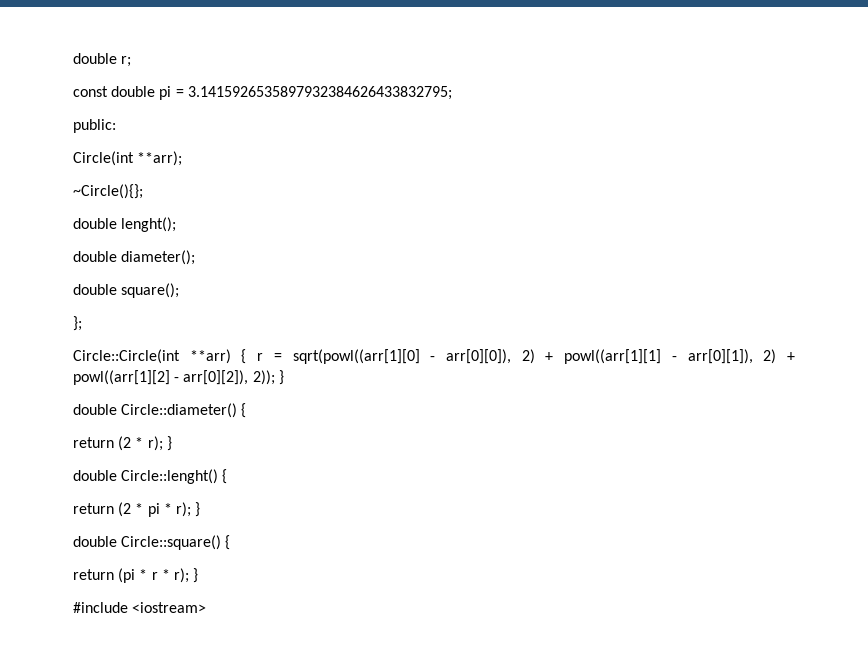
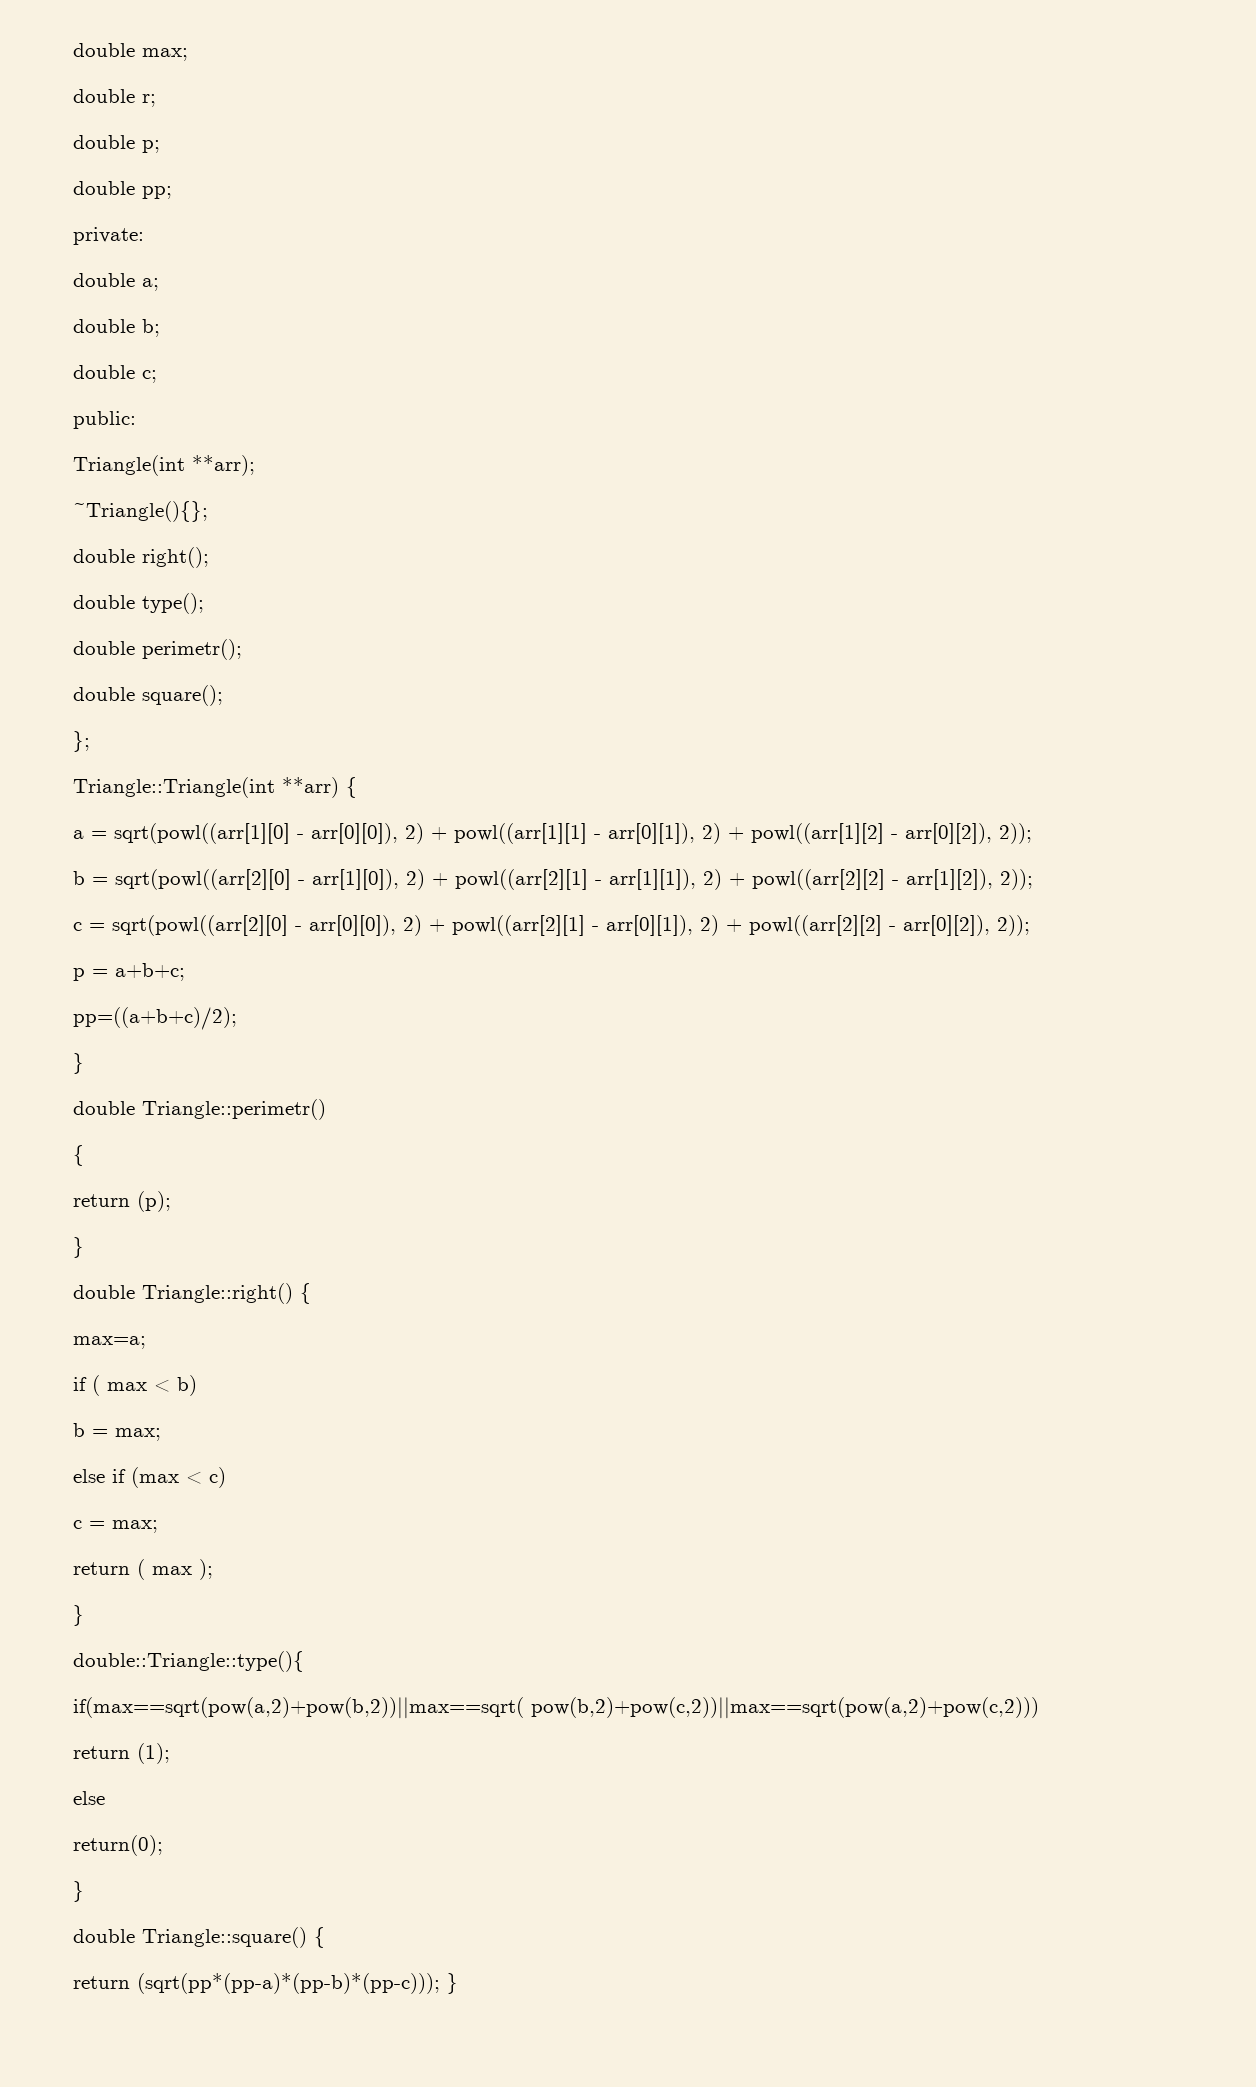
+ double max;
- const double pi = 3.1415926535897932384626433832795;
+ double p;
+ double pp;
+ private:
+ double a;
+ double b;
+ double c;
- Circle(int **arr);
+ Triangle(int **arr);
- ~Circle(){};
- double lenght();
- double diameter();
+ ~Triangle(){};
+ double right();
+ double type();
+ double perimetr();
- Circle::Circle(int **arr) { r = sqrt(powl((arr[1][0] - arr[0][0]), 2) + powl((arr[1][1] - arr[0][1]), 2) + powl((arr[1][2] - arr[0][2]), 2)); }
- double Circle::diameter() {
- return (2 * r); }
- double Circle::lenght() {
- return (2 * pi * r); }
- double Circle::square() {
- return (pi * r * r); }
- #include <iostream>
+ Triangle::Triangle(int **arr) {
+ a = sqrt(powl((arr[1][0] - arr[0][0]), 2) + powl((arr[1][1] - arr[0][1]), 2) + powl((arr[1][2] - arr[0][2]), 2));
+ b = sqrt(powl((arr[2][0] - arr[1][0]), 2) + powl((arr[2][1] - arr[1][1]), 2) + powl((arr[2][2] - arr[1][2]), 2));
+ c = sqrt(powl((arr[2][0] - arr[0][0]), 2) + powl((arr[2][1] - arr[0][1]), 2) + powl((arr[2][2] - arr[0][2]), 2));
+ p = a+b+c;
+ pp=((a+b+c)/2);
+ }
+ double Triangle::perimetr()
+ {
+ return (p);
+ }
+ double Triangle::right() {
+ max=a;
+ if ( max < b)
+ b = max;
+ else if (max < c)
+ c = max;
+ return ( max );
+ }
+ double::Triangle::type(){
+ if(max==sqrt(pow(a,2)+pow(b,2))||max==sqrt( pow(b,2)+pow(c,2))||max==sqrt(pow(a,2)+pow(c,2)))
+ return (1);
+ else
+ return(0);
+ }
+ double Triangle::square() {
+ return (sqrt(pp*(pp-a)*(pp-b)*(pp-c))); }

